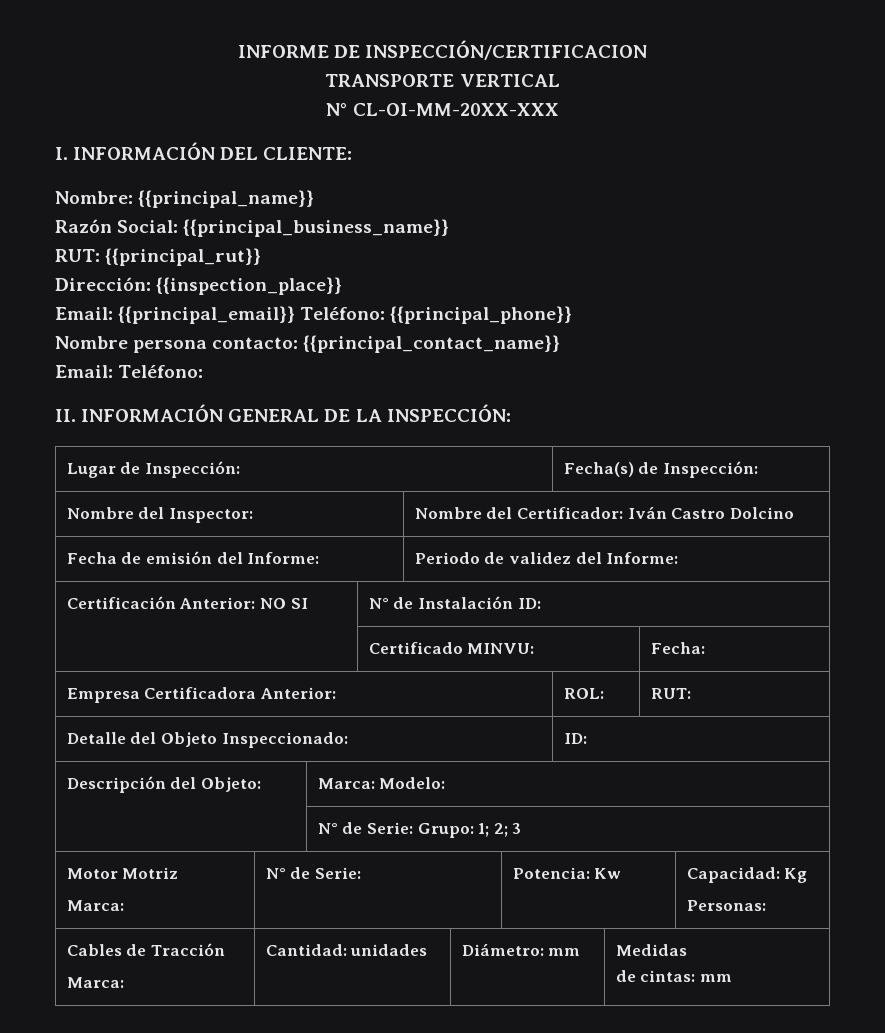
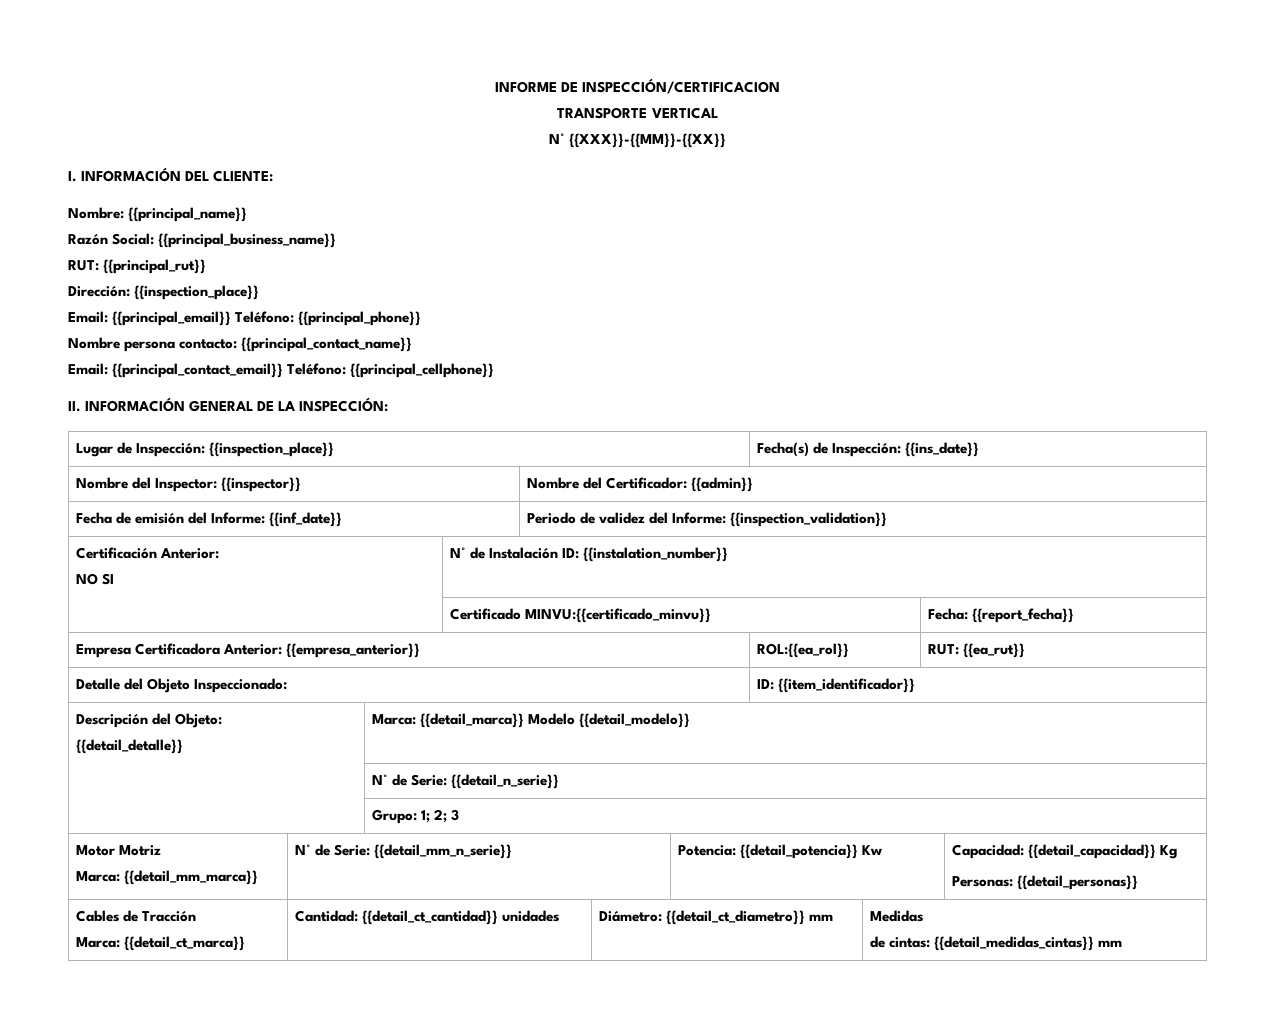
- N° CL-OI-MM-20XX-XXX
+ N° {{XXX}}-{{MM}}-{{XX}}
- Email: Teléfono:
+ Email: {{principal_contact_email}} Teléfono: {{principal_cellphone}}
- Lugar de Inspección: | Fecha(s) de Inspección:
+ Lugar de Inspección: {{inspection_place}} | Fecha(s) de Inspección: {{ins_date}}
- Nombre del Inspector: | Nombre del Certificador: Iván Castro Dolcino
+ Nombre del Inspector: {{inspector}} | Nombre del Certificador: {{admin}}
- Fecha de emisión del Informe: | Periodo de validez del Informe:
+ Fecha de emisión del Informe: {{inf_date}} | Periodo de validez del Informe: {{inspection_validation}}
- Certificación Anterior: NO SI | N° de Instalación ID:
+ Certificación Anterior:
+ NO SI | N° de Instalación ID: {{instalation_number}}
- | Certificado MINVU: | Fecha:
+ | Certificado MINVU:{{certificado_minvu}} | Fecha: {{report_fecha}}
- Empresa Certificadora Anterior: | ROL: | RUT:
+ Empresa Certificadora Anterior: {{empresa_anterior}} | ROL:{{ea_rol}} | RUT: {{ea_rut}}
- Detalle del Objeto Inspeccionado: | ID:
+ Detalle del Objeto Inspeccionado: | ID: {{item_identificador}}
- Descripción del Objeto: | Marca: Modelo:
- | N° de Serie: Grupo: 1; 2; 3
+ Descripción del Objeto:
+ {{detail_detalle}} | Marca: {{detail_marca}} Modelo {{detail_modelo}}
+ | N° de Serie: {{detail_n_serie}}
+ | Grupo: 1; 2; 3
  Motor Motriz
- Marca: | N° de Serie: | Potencia: Kw | Capacidad: Kg
- Personas:
+ Marca: {{detail_mm_marca}} | N° de Serie: {{detail_mm_n_serie}} | Potencia: {{detail_potencia}} Kw | Capacidad: {{detail_capacidad}} Kg
+ Personas: {{detail_personas}}
  Cables de Tracción
- Marca: | Cantidad: unidades | Diámetro: mm | Medidas
- de cintas: mm
+ Marca: {{detail_ct_marca}} | Cantidad: {{detail_ct_cantidad}} unidades | Diámetro: {{detail_ct_diametro}} mm | Medidas
+ de cintas: {{detail_medidas_cintas}} mm

